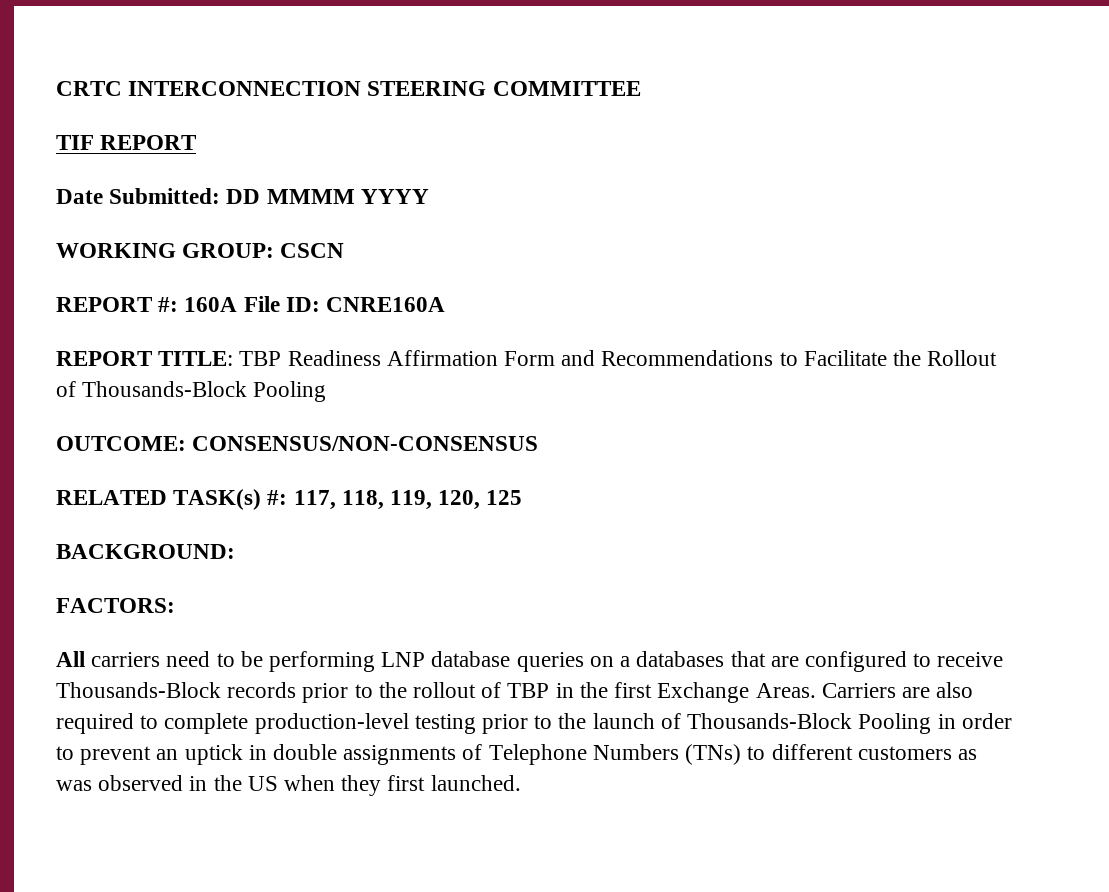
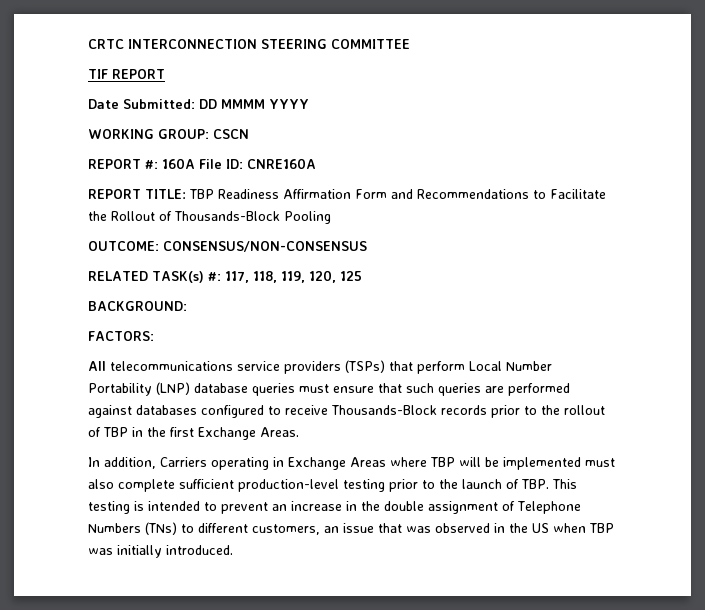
- All carriers need to be performing LNP database queries on a databases that are configured to receive Thousands-Block records prior to the rollout of TBP in the first Exchange Areas. Carriers are also required to complete production-level testing prior to the launch of Thousands-Block Pooling in order to prevent an uptick in double assignments of Telephone Numbers (TNs) to different customers as was observed in the US when they first launched.
+ All telecommunications service providers (TSPs) that perform Local Number Portability (LNP) database queries must ensure that such queries are performed against databases configured to receive Thousands-Block records prior to the rollout of TBP in the first Exchange Areas.
+ In addition, Carriers operating in Exchange Areas where TBP will be implemented must also complete sufficient production-level testing prior to the launch of TBP. This testing is intended to prevent an increase in the double assignment of Telephone Numbers (TNs) to different customers, an issue that was observed in the US when TBP was initially introduced.

